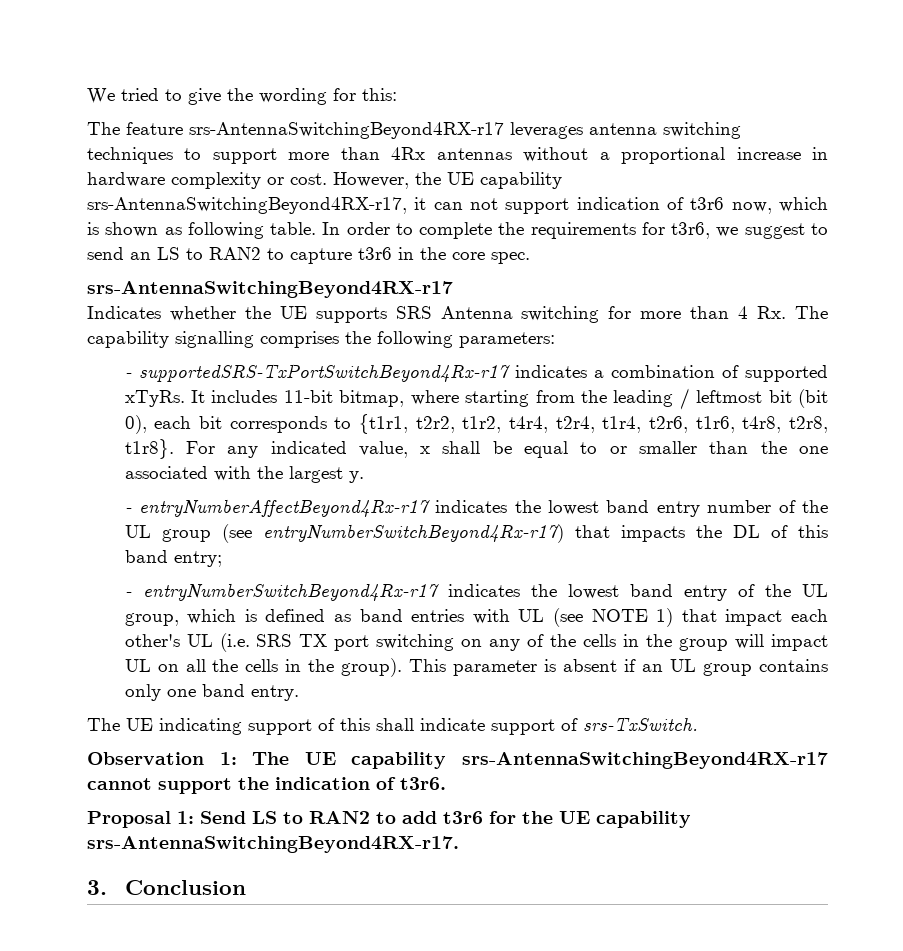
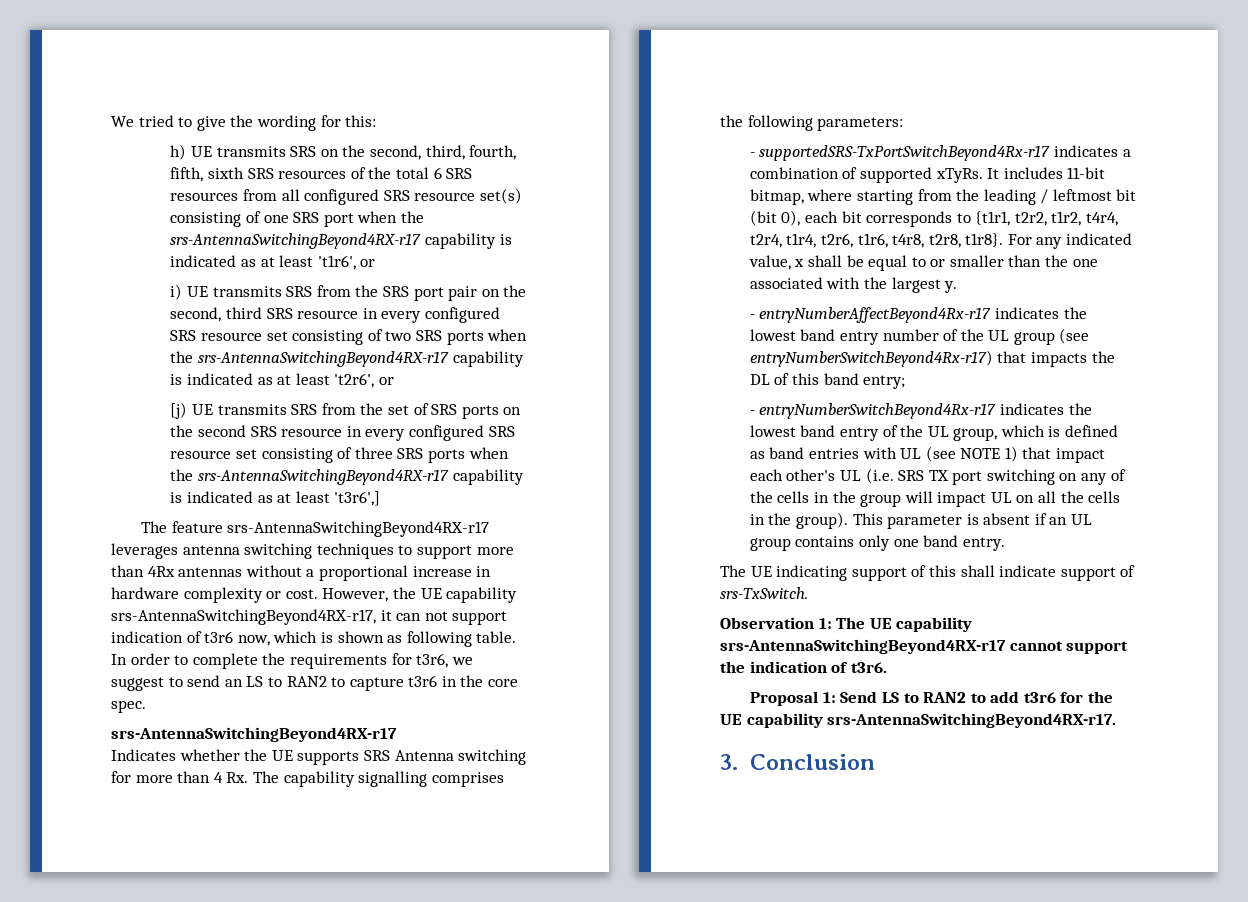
+ h) UE transmits SRS on the second, third, fourth, fifth, sixth SRS resources of the total 6 SRS resources from all configured SRS resource set(s) consisting of one SRS port when the srs-AntennaSwitchingBeyond4RX-r17 capability is indicated as at least 't1r6', or
+ i) UE transmits SRS from the SRS port pair on the second, third SRS resource in every configured SRS resource set consisting of two SRS ports when the srs-AntennaSwitchingBeyond4RX-r17 capability is indicated as at least 't2r6', or
+ [j) UE transmits SRS from the set of SRS ports on the second SRS resource in every configured SRS resource set consisting of three SRS ports when the srs-AntennaSwitchingBeyond4RX-r17 capability is indicated as at least 't3r6',]

